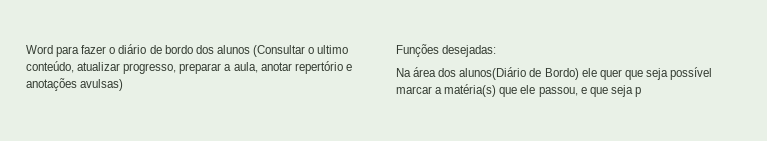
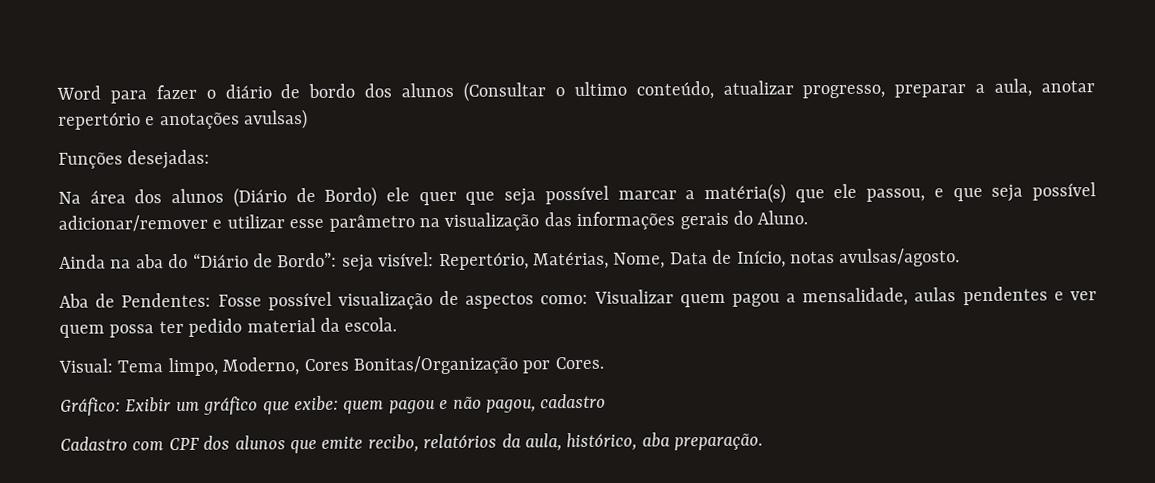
- Na área dos alunos(Diário de Bordo) ele quer que seja possível marcar a matéria(s) que ele passou, e que seja p
+ Na área dos alunos (Diário de Bordo) ele quer que seja possível marcar a matéria(s) que ele passou, e que seja possível adicionar/remover e utilizar esse parâmetro na visualização das informações gerais do Aluno.
+ Ainda na aba do “Diário de Bordo”: seja visível: Repertório, Matérias, Nome, Data de Início, notas avulsas/agosto.
+ Aba de Pendentes: Fosse possível visualização de aspectos como: Visualizar quem pagou a mensalidade, aulas pendentes e ver quem possa ter pedido material da escola.
+ Visual: Tema limpo, Moderno, Cores Bonitas/Organização por Cores.
+ Gráfico: Exibir um gráfico que exibe: quem pagou e não pagou, cadastro
+ Cadastro com CPF dos alunos que emite recibo, relatórios da aula, histórico, aba preparação.

